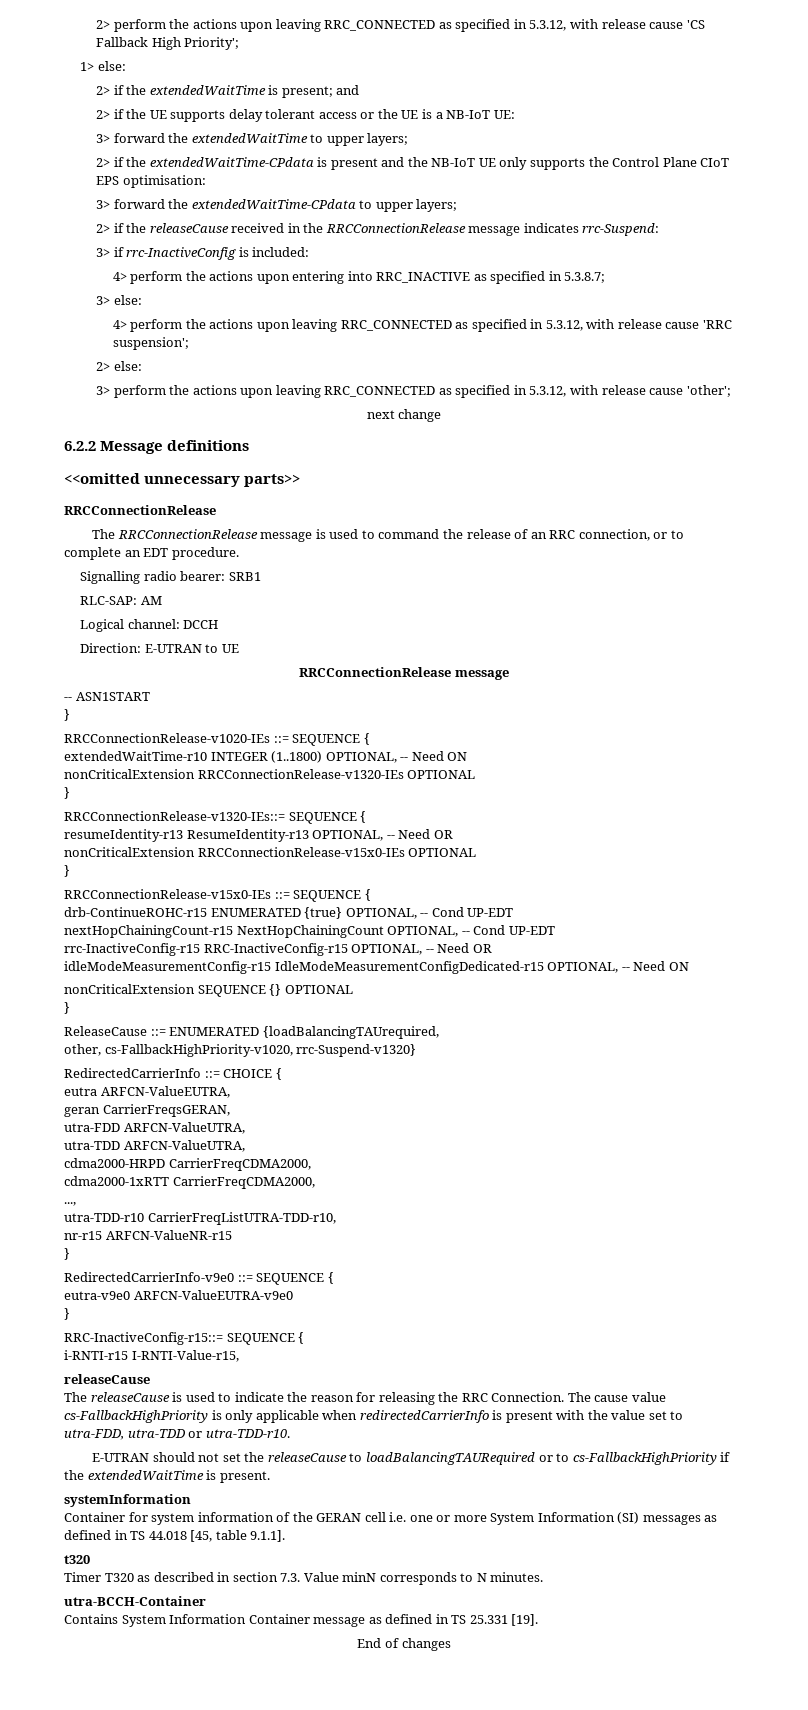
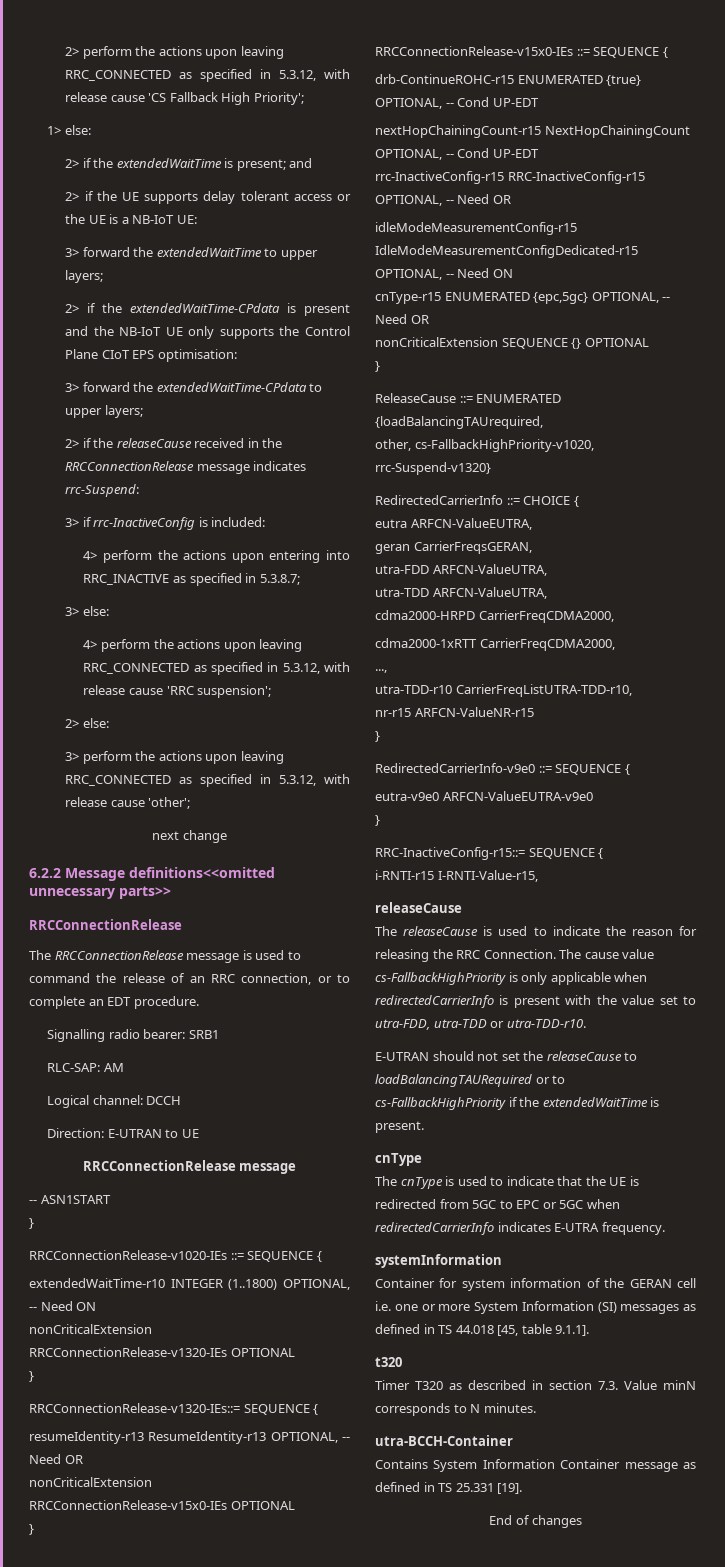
- 6.2.2 Message definitions
- <<omitted unnecessary parts>>
+ 6.2.2 Message definitions<<omitted unnecessary parts>>
+ cnType-r15 ENUMERATED {epc,5gc} OPTIONAL, -- Need OR
  E-UTRAN should not set the releaseCause to loadBalancingTAURequired or to cs-FallbackHighPriority if the extendedWaitTime is present.
+ cnType
+ The cnType is used to indicate that the UE is redirected from 5GC to EPC or 5GC when redirectedCarrierInfo indicates E-UTRA frequency.

